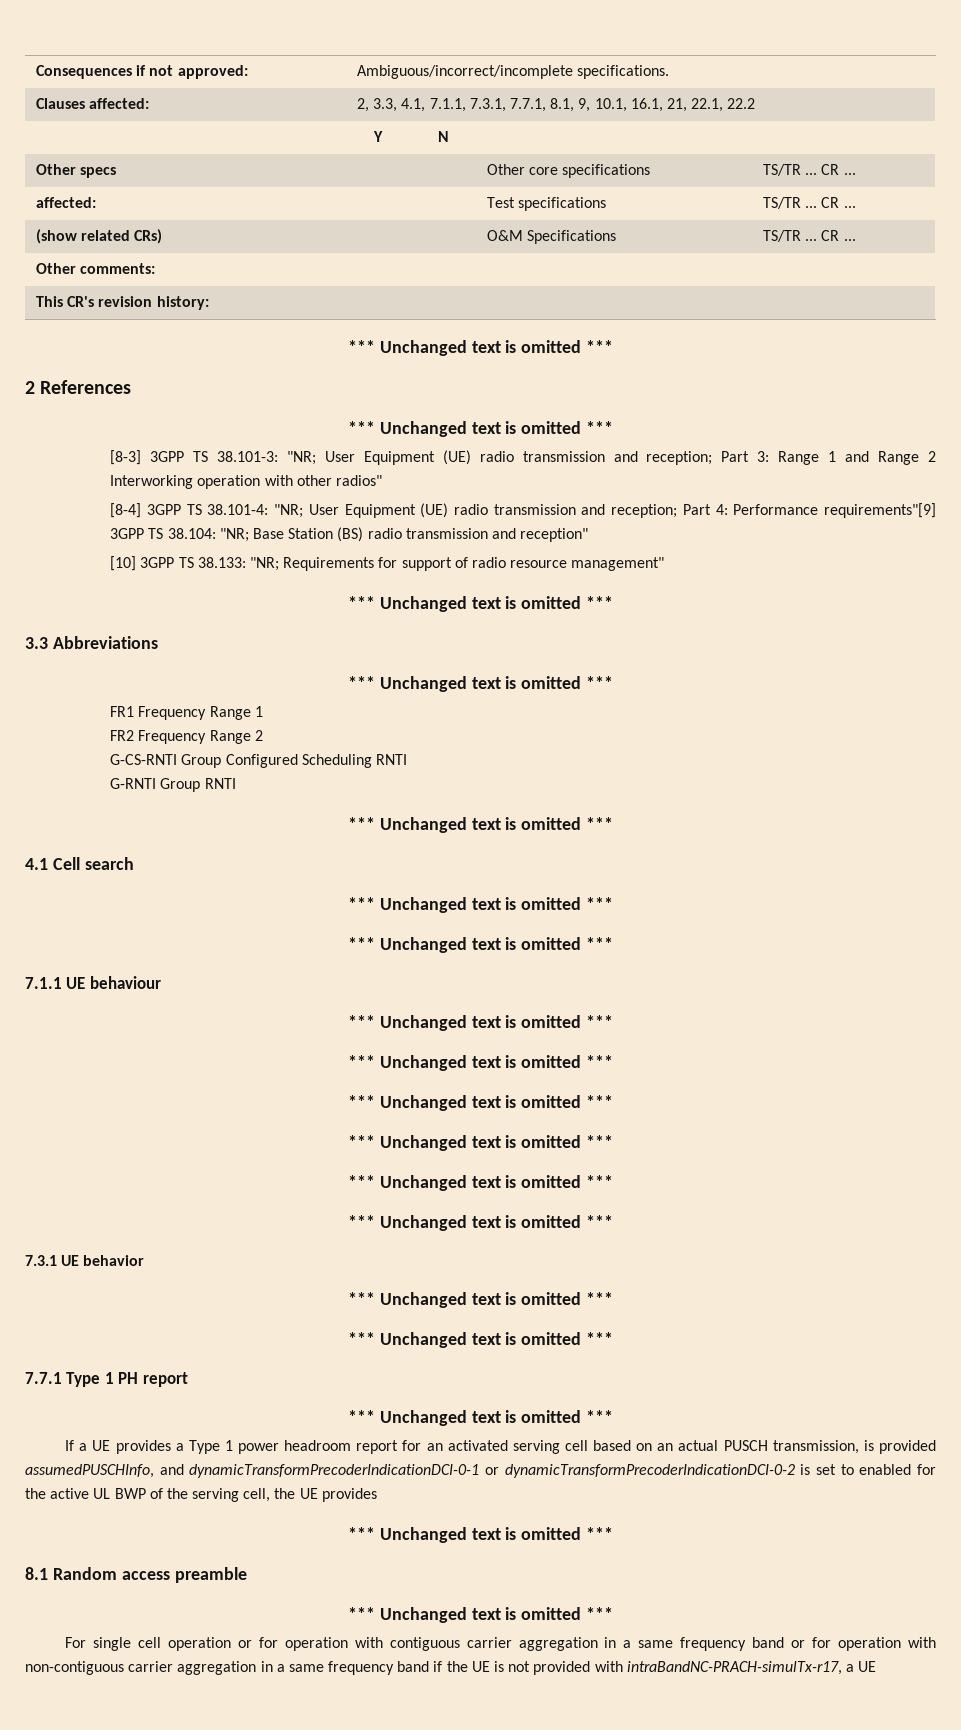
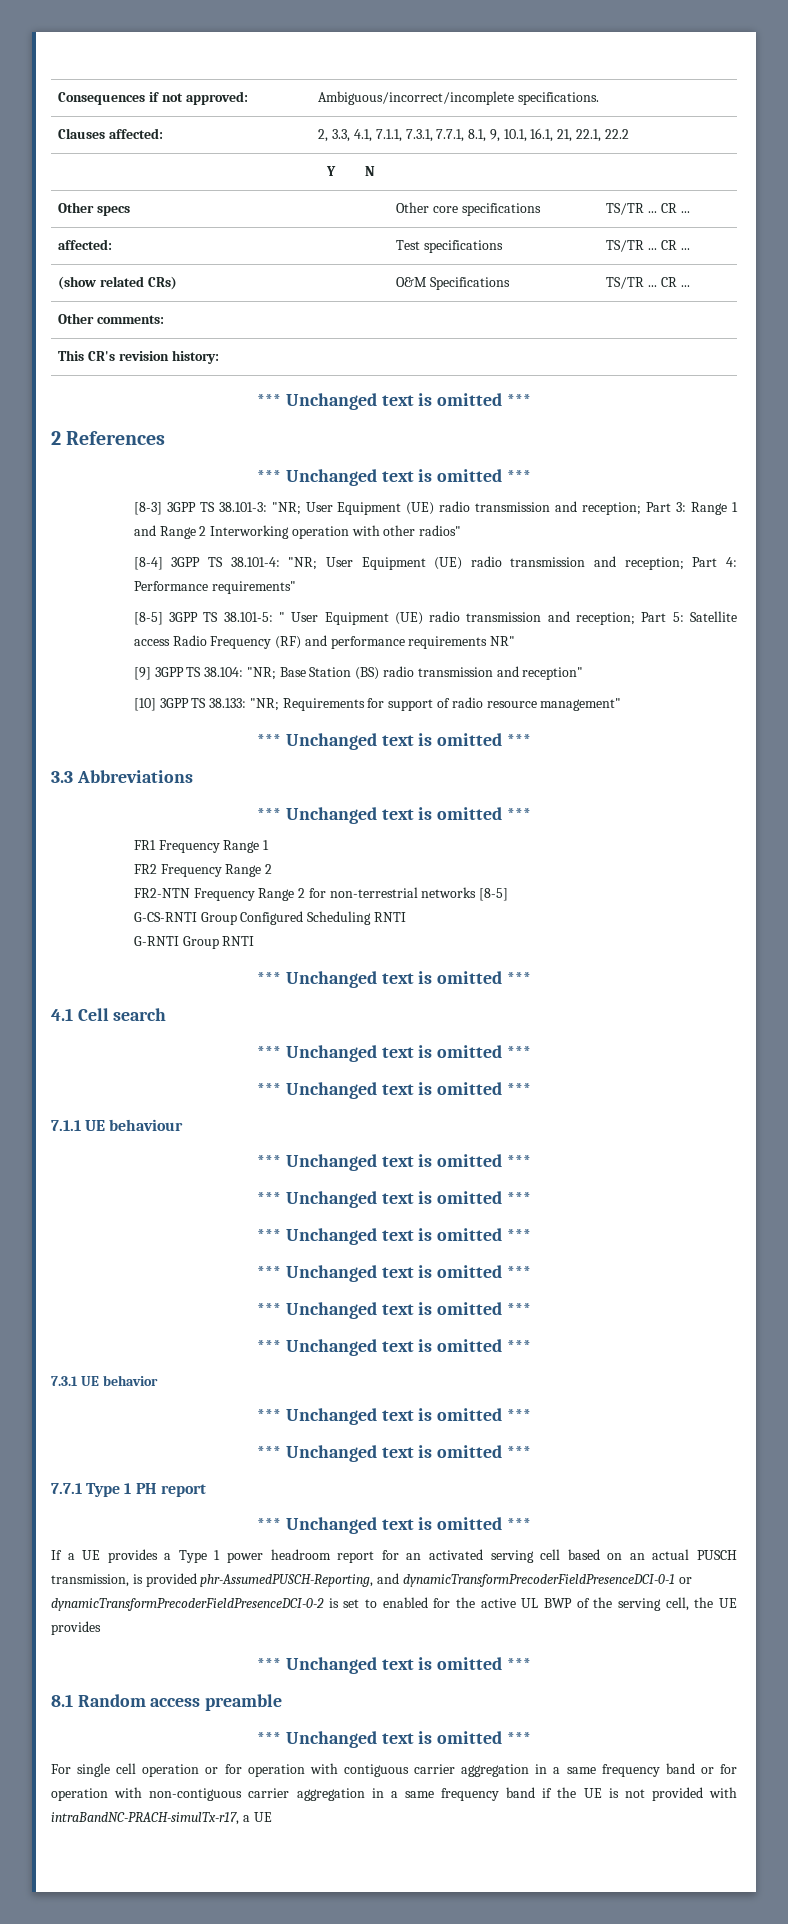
- [8-4] 3GPP TS 38.101-4: "NR; User Equipment (UE) radio transmission and reception; Part 4: Performance requirements"[9] 3GPP TS 38.104: "NR; Base Station (BS) radio transmission and reception"
+ [8-4] 3GPP TS 38.101-4: "NR; User Equipment (UE) radio transmission and reception; Part 4: Performance requirements"
+ [8-5] 3GPP TS 38.101-5: " User Equipment (UE) radio transmission and reception; Part 5: Satellite access Radio Frequency (RF) and performance requirements NR"
+ [9] 3GPP TS 38.104: "NR; Base Station (BS) radio transmission and reception"
+ FR2-NTN Frequency Range 2 for non-terrestrial networks [8-5]
- If a UE provides a Type 1 power headroom report for an activated serving cell based on an actual PUSCH transmission, is provided assumedPUSCHInfo, and dynamicTransformPrecoderIndicationDCI-0-1 or dynamicTransformPrecoderIndicationDCI-0-2 is set to enabled for the active UL BWP of the serving cell, the UE provides
+ If a UE provides a Type 1 power headroom report for an activated serving cell based on an actual PUSCH transmission, is provided phr-AssumedPUSCH-Reporting, and dynamicTransformPrecoderFieldPresenceDCI-0-1 or dynamicTransformPrecoderFieldPresenceDCI-0-2 is set to enabled for the active UL BWP of the serving cell, the UE provides

